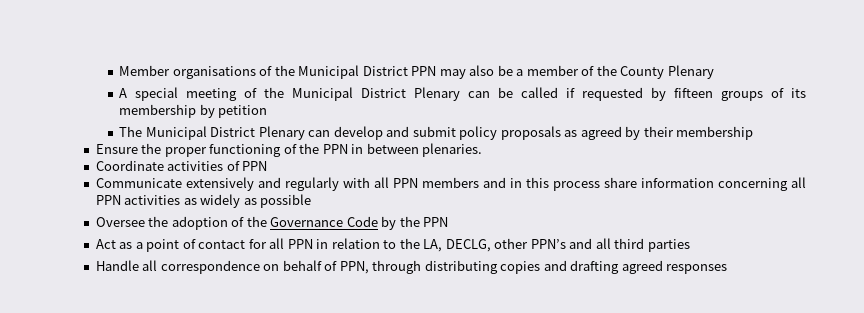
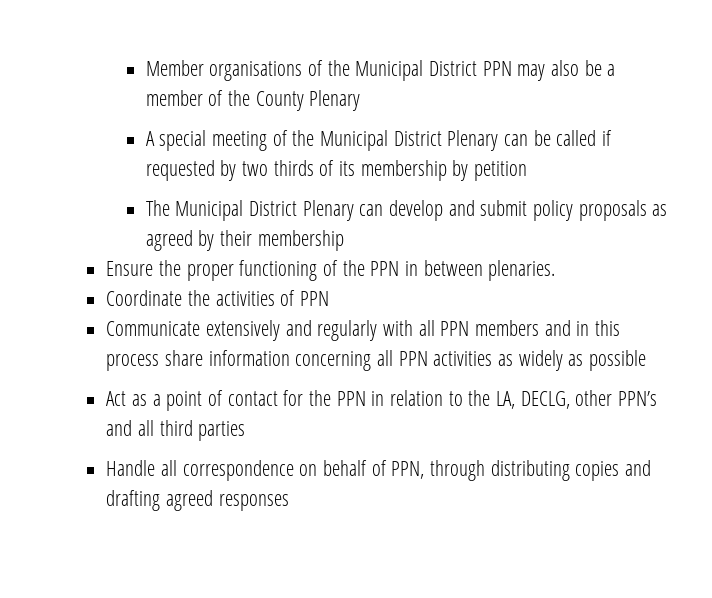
- A special meeting of the Municipal District Plenary can be called if requested by fifteen groups of its membership by petition
+ A special meeting of the Municipal District Plenary can be called if requested by two thirds of its membership by petition
- Coordinate activities of PPN
+ Coordinate the activities of PPN
- Oversee the adoption of the Governance Code by the PPN
- Act as a point of contact for all PPN in relation to the LA, DECLG, other PPN’s and all third parties
+ Act as a point of contact for the PPN in relation to the LA, DECLG, other PPN’s and all third parties

